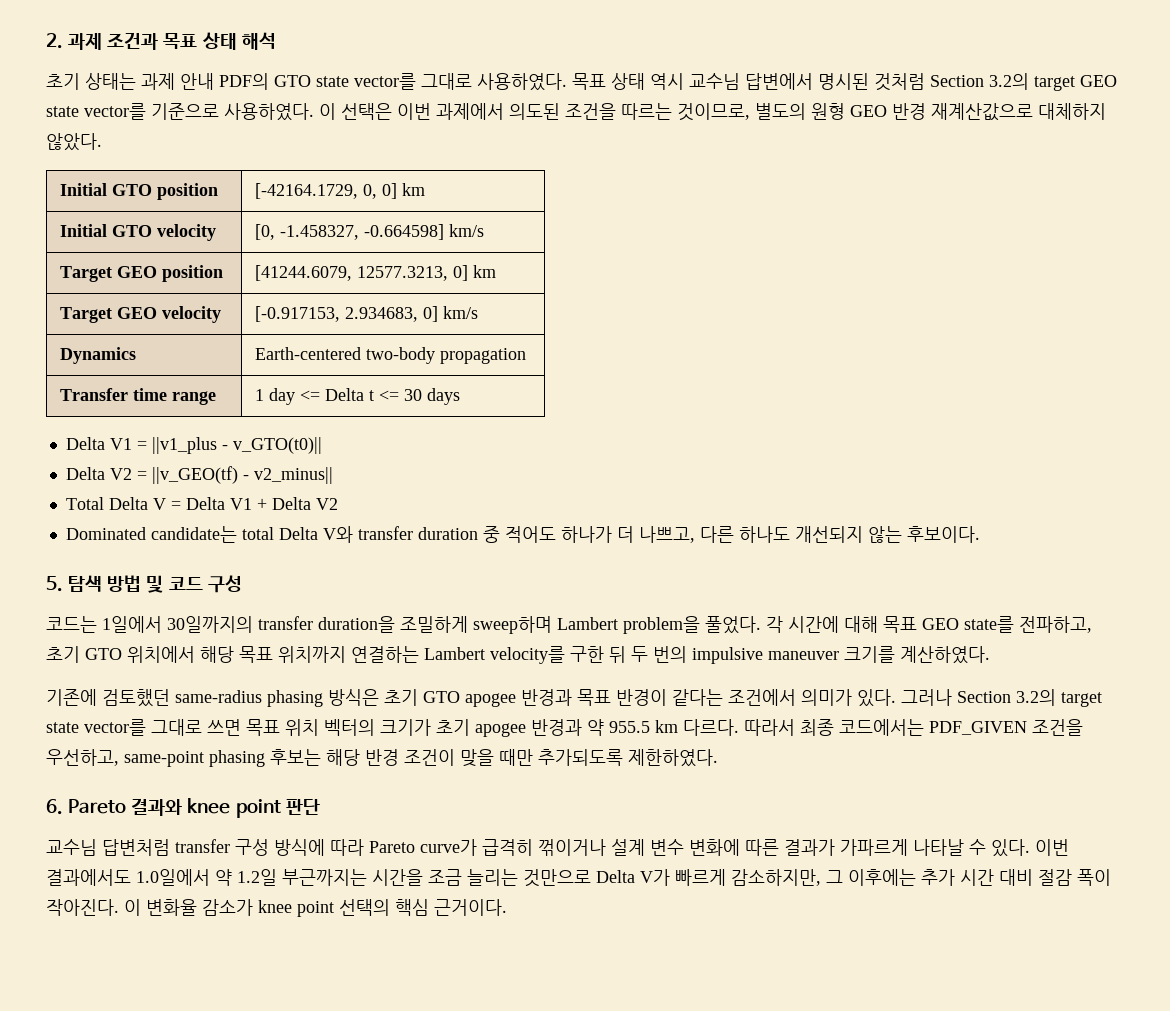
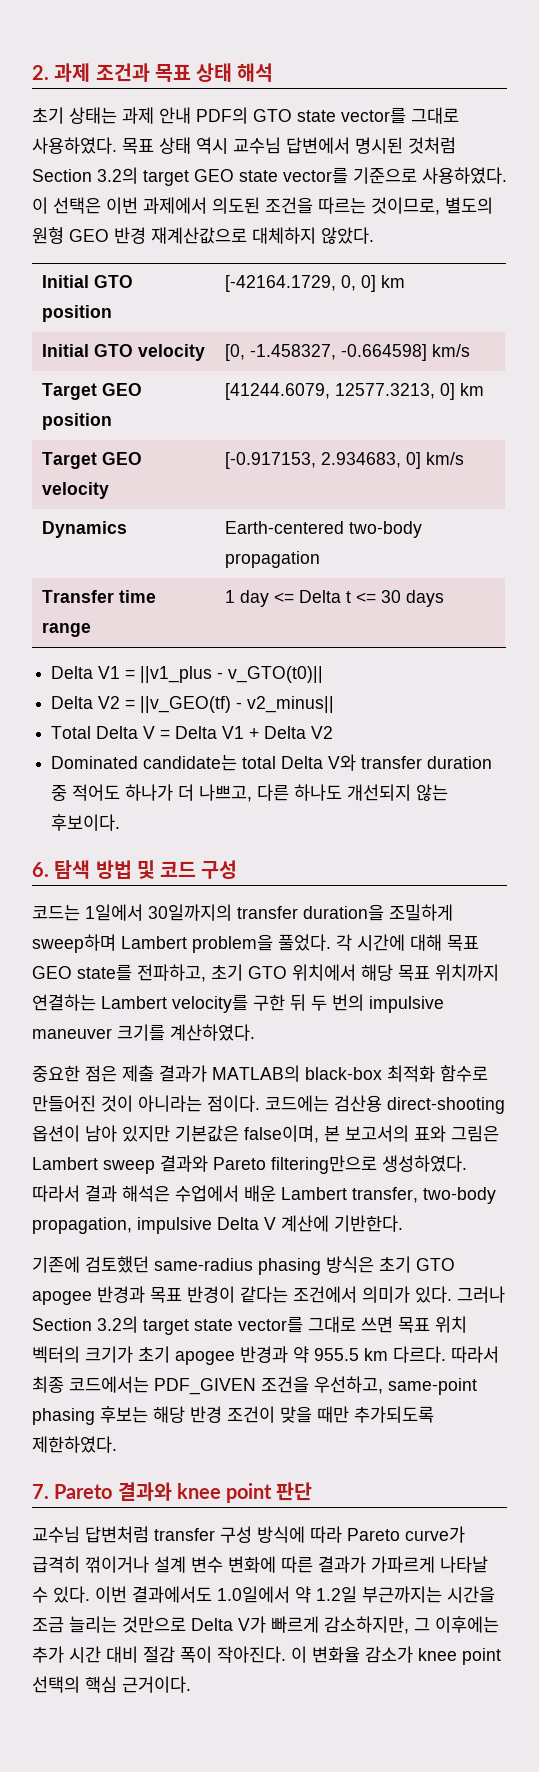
- 5. 탐색 방법 및 코드 구성
+ 6. 탐색 방법 및 코드 구성
+ 중요한 점은 제출 결과가 MATLAB의 black-box 최적화 함수로 만들어진 것이 아니라는 점이다. 코드에는 검산용 direct-shooting 옵션이 남아 있지만 기본값은 false이며, 본 보고서의 표와 그림은 Lambert sweep 결과와 Pareto filtering만으로 생성하였다. 따라서 결과 해석은 수업에서 배운 Lambert transfer, two-body propagation, impulsive Delta V 계산에 기반한다.
- 6. Pareto 결과와 knee point 판단
+ 7. Pareto 결과와 knee point 판단

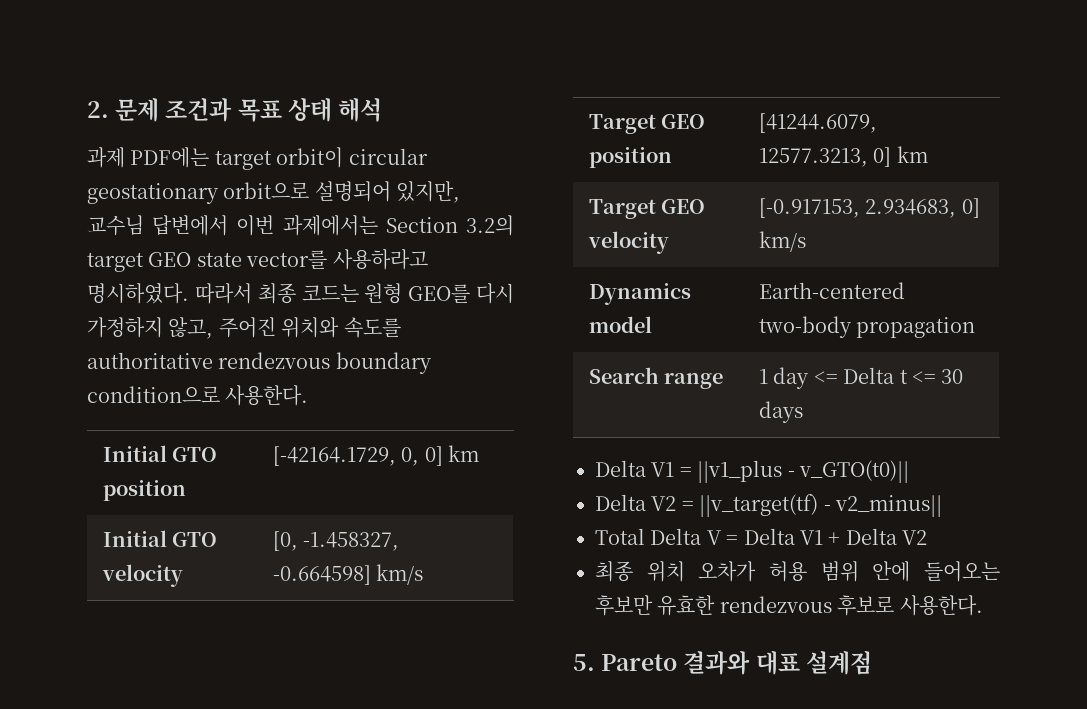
- 2. 과제 조건과 목표 상태 해석
+ 2. 문제 조건과 목표 상태 해석
- 초기 상태는 과제 안내 PDF의 GTO state vector를 그대로 사용하였다. 목표 상태 역시 교수님 답변에서 명시된 것처럼 Section 3.2의 target GEO state vector를 기준으로 사용하였다. 이 선택은 이번 과제에서 의도된 조건을 따르는 것이므로, 별도의 원형 GEO 반경 재계산값으로 대체하지 않았다.
+ 과제 PDF에는 target orbit이 circular geostationary orbit으로 설명되어 있지만, 교수님 답변에서 이번 과제에서는 Section 3.2의 target GEO state vector를 사용하라고 명시하였다. 따라서 최종 코드는 원형 GEO를 다시 가정하지 않고, 주어진 위치와 속도를 authoritative rendezvous boundary condition으로 사용한다.
- Dynamics | Earth-centered two-body propagation
+ Dynamics model | Earth-centered two-body propagation
- Transfer time range | 1 day <= Delta t <= 30 days
+ Search range | 1 day <= Delta t <= 30 days
- Delta V2 = ||v_GEO(tf) - v2_minus||
+ Delta V2 = ||v_target(tf) - v2_minus||
- Dominated candidate는 total Delta V와 transfer duration 중 적어도 하나가 더 나쁘고, 다른 하나도 개선되지 않는 후보이다.
- 6. 탐색 방법 및 코드 구성
- 코드는 1일에서 30일까지의 transfer duration을 조밀하게 sweep하며 Lambert problem을 풀었다. 각 시간에 대해 목표 GEO state를 전파하고, 초기 GTO 위치에서 해당 목표 위치까지 연결하는 Lambert velocity를 구한 뒤 두 번의 impulsive maneuver 크기를 계산하였다.
- 중요한 점은 제출 결과가 MATLAB의 black-box 최적화 함수로 만들어진 것이 아니라는 점이다. 코드에는 검산용 direct-shooting 옵션이 남아 있지만 기본값은 false이며, 본 보고서의 표와 그림은 Lambert sweep 결과와 Pareto filtering만으로 생성하였다. 따라서 결과 해석은 수업에서 배운 Lambert transfer, two-body propagation, impulsive Delta V 계산에 기반한다.
- 기존에 검토했던 same-radius phasing 방식은 초기 GTO apogee 반경과 목표 반경이 같다는 조건에서 의미가 있다. 그러나 Section 3.2의 target state vector를 그대로 쓰면 목표 위치 벡터의 크기가 초기 apogee 반경과 약 955.5 km 다르다. 따라서 최종 코드에서는 PDF_GIVEN 조건을 우선하고, same-point phasing 후보는 해당 반경 조건이 맞을 때만 추가되도록 제한하였다.
- 7. Pareto 결과와 knee point 판단
- 교수님 답변처럼 transfer 구성 방식에 따라 Pareto curve가 급격히 꺾이거나 설계 변수 변화에 따른 결과가 가파르게 나타날 수 있다. 이번 결과에서도 1.0일에서 약 1.2일 부근까지는 시간을 조금 늘리는 것만으로 Delta V가 빠르게 감소하지만, 그 이후에는 추가 시간 대비 절감 폭이 작아진다. 이 변화율 감소가 knee point 선택의 핵심 근거이다.
+ 최종 위치 오차가 허용 범위 안에 들어오는 후보만 유효한 rendezvous 후보로 사용한다.
+ 5. Pareto 결과와 대표 설계점

